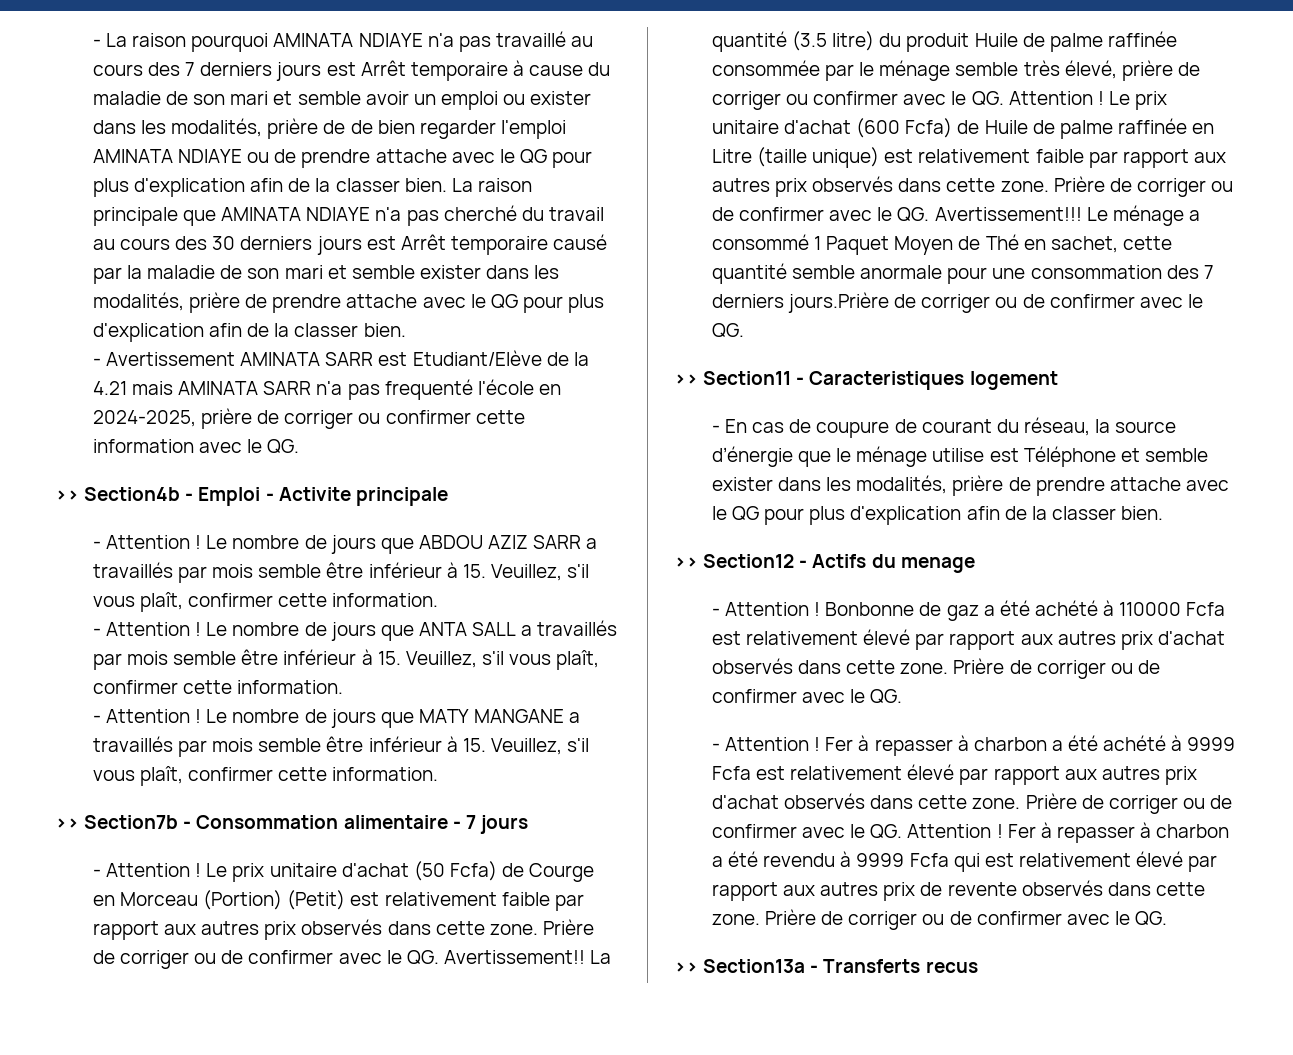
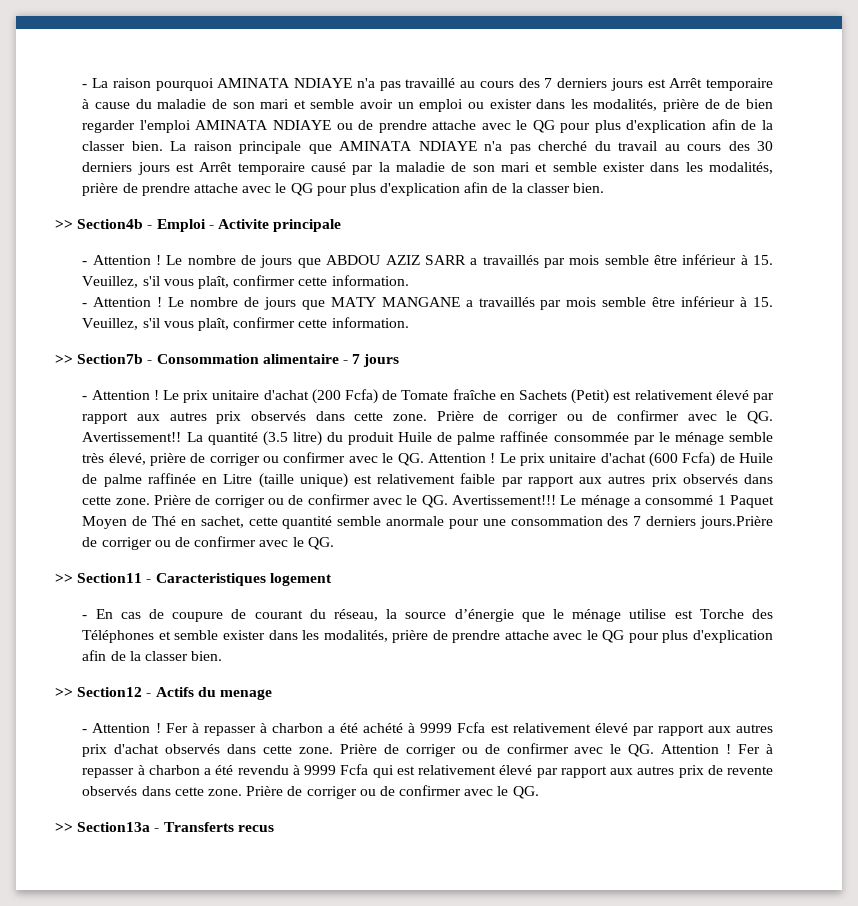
- - Avertissement AMINATA SARR est Etudiant/Elève de la 4.21 mais AMINATA SARR n'a pas frequenté l'école en 2024-2025, prière de corriger ou confirmer cette information avec le QG.
- - Attention ! Le nombre de jours que ANTA SALL a travaillés par mois semble être inférieur à 15. Veuillez, s'il vous plaît, confirmer cette information.
- Le prix unitaire d'achat (50 Fcfa) de Courge en Morceau (Portion) (Petit) est relativement faible par rapport aux autres prix observés dans cette zone.
+ Le prix unitaire d'achat (200 Fcfa) de Tomate fraîche en Sachets (Petit) est relativement élevé par rapport aux autres prix observés dans cette zone.
- - En cas de coupure de courant du réseau, la source d’énergie que le ménage utilise est Téléphone et semble exister dans les modalités, prière de prendre attache avec le QG pour plus d'explication afin de la classer bien.
+ - En cas de coupure de courant du réseau, la source d’énergie que le ménage utilise est Torche des Téléphones et semble exister dans les modalités, prière de prendre attache avec le QG pour plus d'explication afin de la classer bien.
- - Attention ! Bonbonne de gaz a été achété à 110000 Fcfa est relativement élevé par rapport aux autres prix d'achat observés dans cette zone. Prière de corriger ou de confirmer avec le QG.

